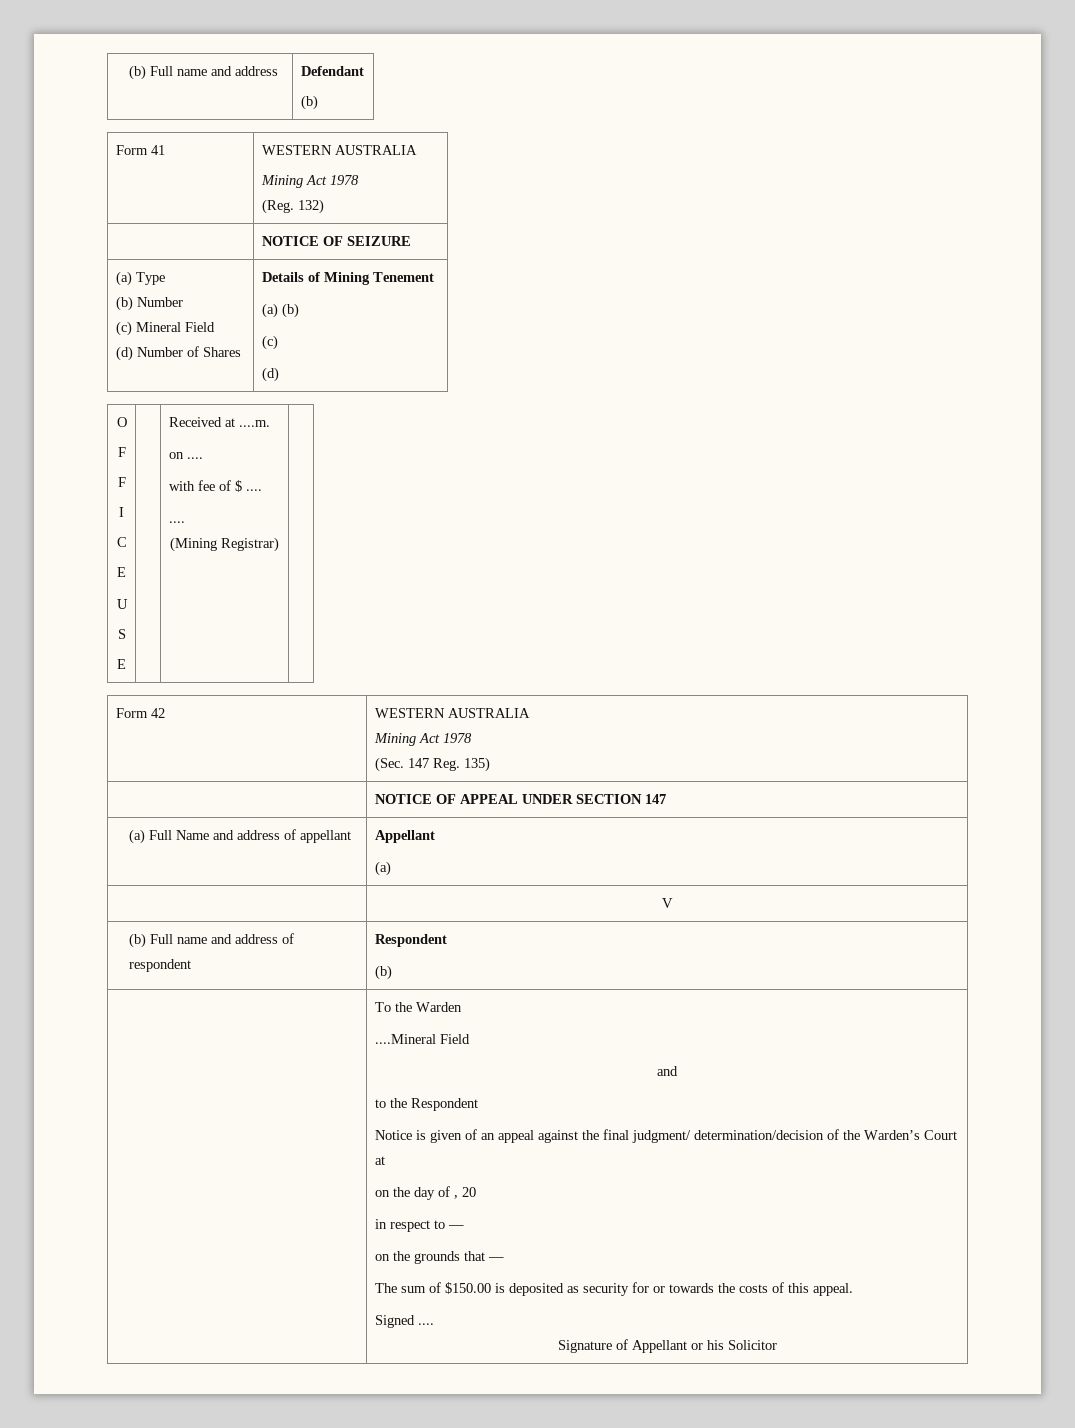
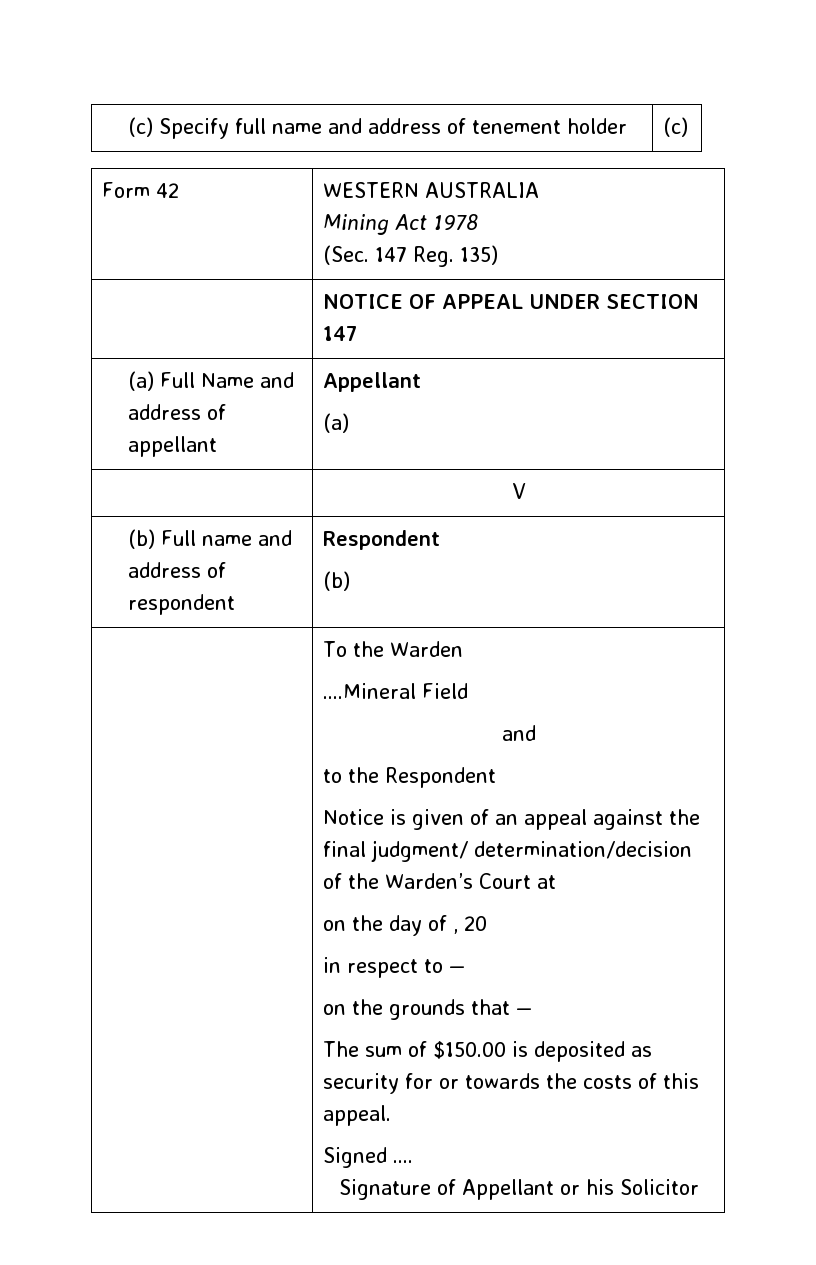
- (b) Full name and address | Defendant
- (b)
- Form 41 | WESTERN AUSTRALIA
- Mining Act 1978
- (Reg. 132)
- | NOTICE OF SEIZURE
- (a) Type
- (b) Number
- (c) Mineral Field
- (d) Number of Shares | Details of Mining Tenement
- (a) (b)
- (c)
- (d)
- O
- F
- F
- I
- C
- E
- U
- S
- E | | Received at ....m.
- on ....
- with fee of $ ....
- ....
- (Mining Registrar) |
+ (c) Specify full name and address of tenement holder | (c)

